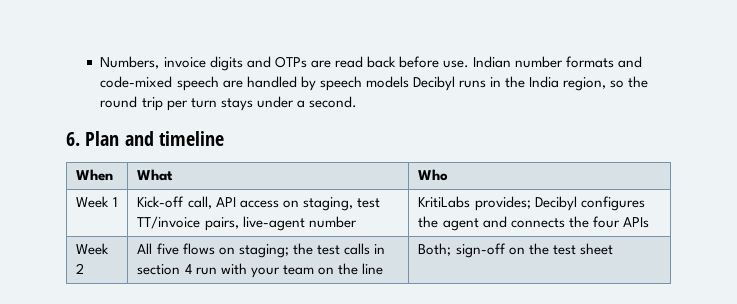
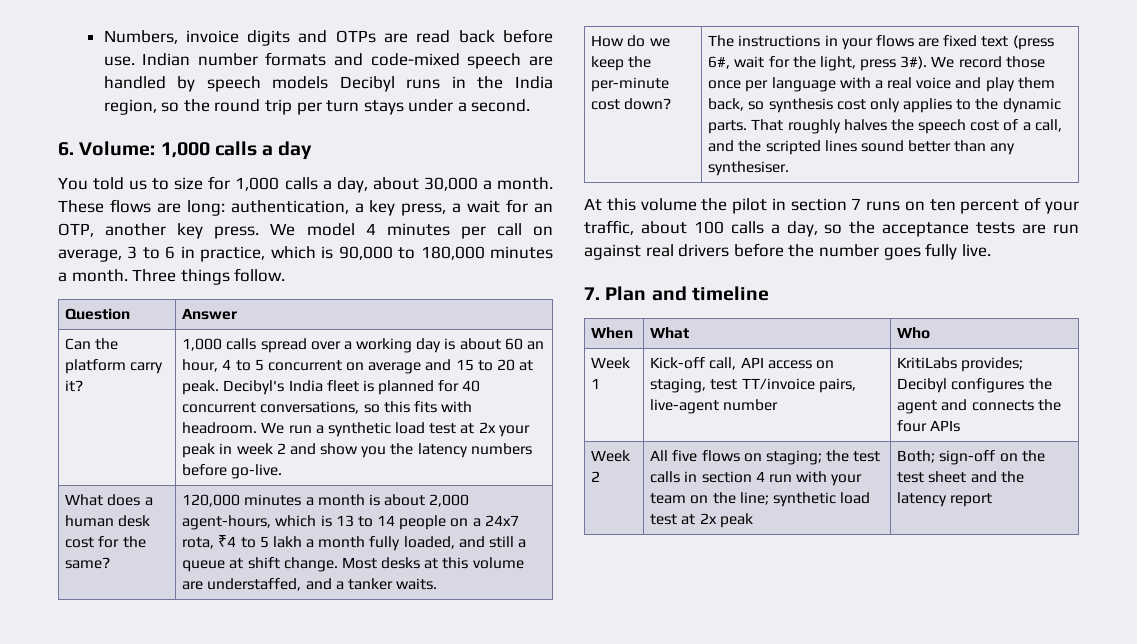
- 6. Plan and timeline
+ 6. Volume: 1,000 calls a day
+ You told us to size for 1,000 calls a day, about 30,000 a month. These flows are long: authentication, a key press, a wait for an OTP, another key press. We model 4 minutes per call on average, 3 to 6 in practice, which is 90,000 to 180,000 minutes a month. Three things follow.
+ Question | Answer
+ Can the platform carry it? | 1,000 calls spread over a working day is about 60 an hour, 4 to 5 concurrent on average and 15 to 20 at peak. Decibyl's India fleet is planned for 40 concurrent conversations, so this fits with headroom. We run a synthetic load test at 2x your peak in week 2 and show you the latency numbers before go-live.
+ What does a human desk cost for the same? | 120,000 minutes a month is about 2,000 agent-hours, which is 13 to 14 people on a 24x7 rota, ₹4 to 5 lakh a month fully loaded, and still a queue at shift change. Most desks at this volume are understaffed, and a tanker waits.
+ How do we keep the per-minute cost down? | The instructions in your flows are fixed text (press 6#, wait for the light, press 3#). We record those once per language with a real voice and play them back, so synthesis cost only applies to the dynamic parts. That roughly halves the speech cost of a call, and the scripted lines sound better than any synthesiser.
+ At this volume the pilot in section 7 runs on ten percent of your traffic, about 100 calls a day, so the acceptance tests are run against real drivers before the number goes fully live.
+ 7. Plan and timeline
- Week 2 | All five flows on staging; the test calls in section 4 run with your team on the line | Both; sign-off on the test sheet
+ Week 2 | All five flows on staging; the test calls in section 4 run with your team on the line; synthetic load test at 2x peak | Both; sign-off on the test sheet and the latency report

